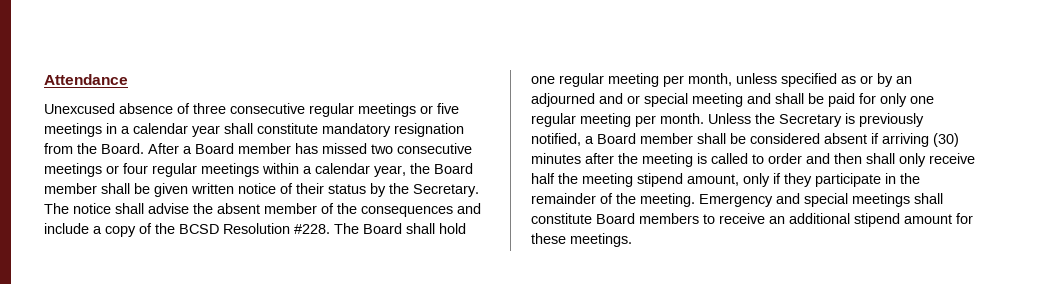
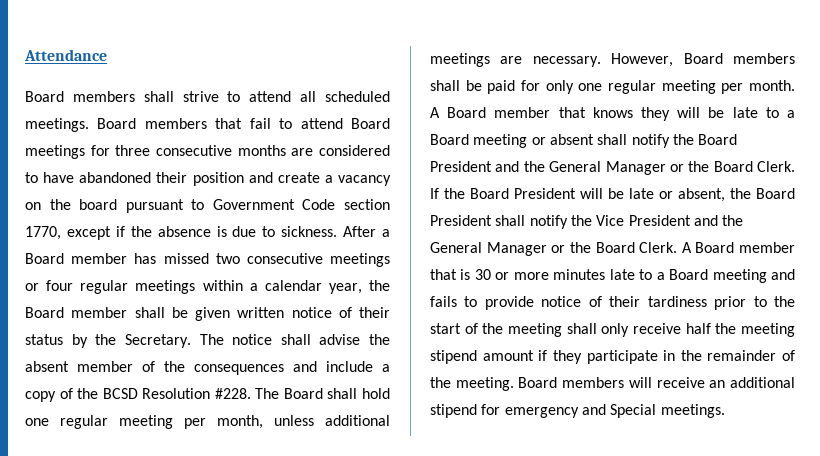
- Unexcused absence of three consecutive regular meetings or five meetings in a calendar year shall constitute mandatory resignation from the Board.
+ Board members shall strive to attend all scheduled meetings. Board members that fail to attend Board meetings for three consecutive months are considered to have abandoned their position and create a vacancy on the board pursuant to Government Code section 1770, except if the absence is due to sickness.
- The Board shall hold one regular meeting per month, unless specified as or by an adjourned and or special meeting and shall be paid for only one regular meeting per month.
+ The Board shall hold one regular meeting per month, unless additional meetings are necessary. However, Board members shall be paid for only one regular meeting per month.
- Unless the Secretary is previously notified, a Board member shall be considered absent if arriving (30) minutes after the meeting is called to order and then shall only receive half the meeting stipend amount, only if they participate in the remainder of the meeting.
+ A Board member that knows they will be late to a Board meeting or absent shall notify the Board President and the General Manager or the Board Clerk. If the Board President will be late or absent, the Board President shall notify the Vice President and the General Manager or the Board Clerk. A Board member that is 30 or more minutes late to a Board meeting and fails to provide notice of their tardiness prior to the start of the meeting shall only receive half the meeting stipend amount if they participate in the remainder of the meeting.
- Emergency and special meetings shall constitute Board members to receive an additional stipend amount for these meetings.
+ Board members will receive an additional stipend for emergency and Special meetings.

